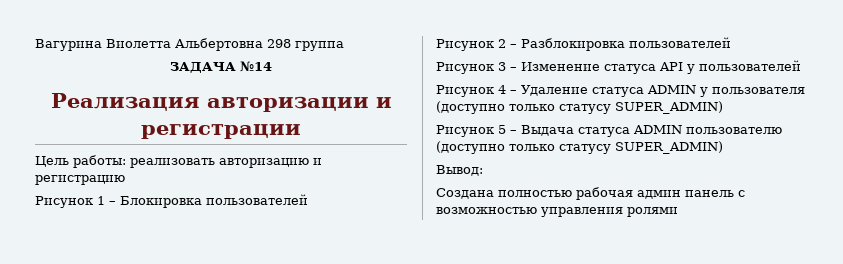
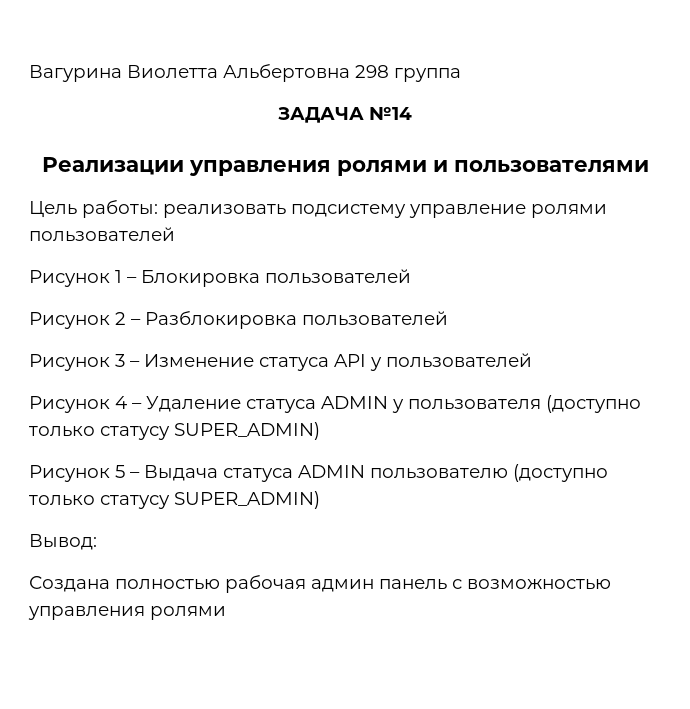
- Реализация авторизации и регистрации
+ Реализации управления ролями и пользователями
- Цель работы: реализовать авторизацию и регистрацию
+ Цель работы: реализовать подсистему управление ролями пользователей

